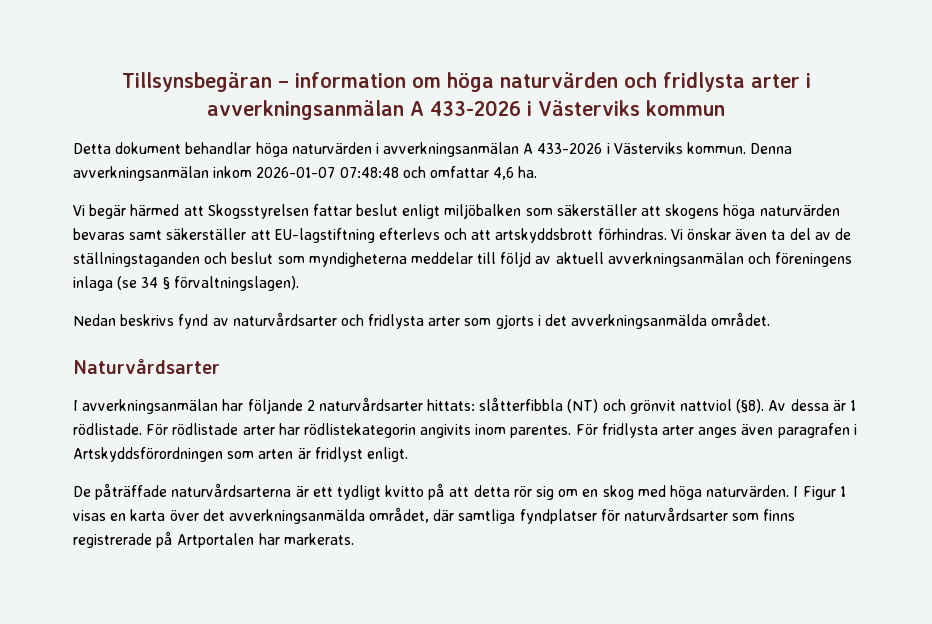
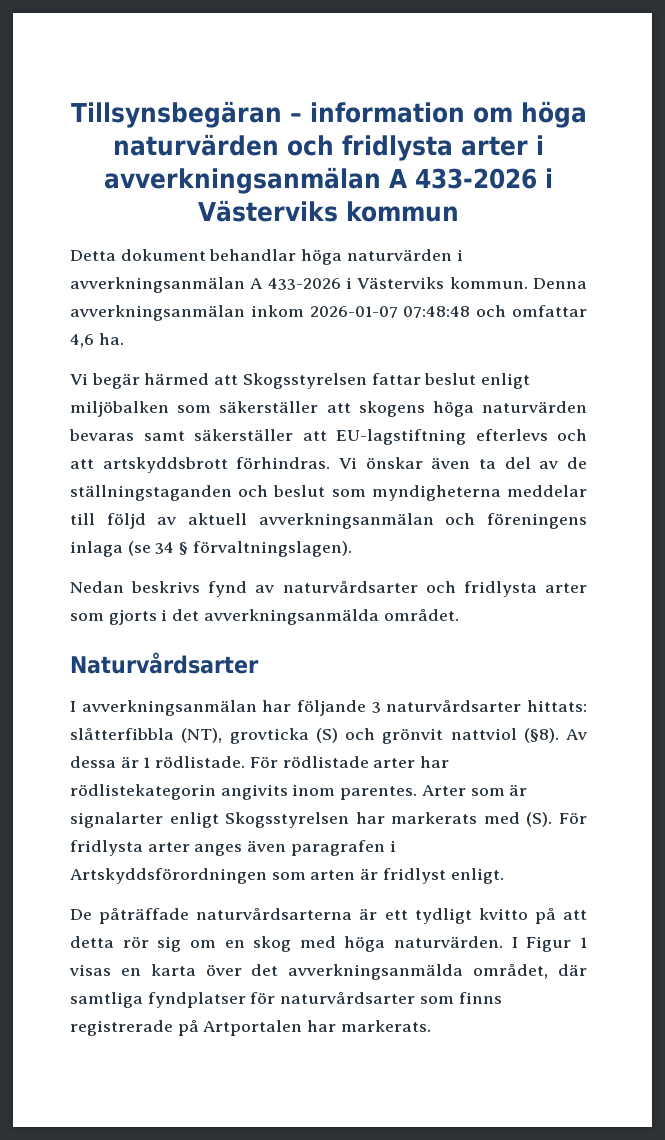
- I avverkningsanmälan har följande 2 naturvårdsarter hittats: slåtterfibbla (NT) och grönvit nattviol (§8).
+ I avverkningsanmälan har följande 3 naturvårdsarter hittats: slåtterfibbla (NT), grovticka (S) och grönvit nattviol (§8).
- För fridlysta arter anges även paragrafen i Artskyddsförordningen som arten är fridlyst enligt.
+ Arter som är signalarter enligt Skogsstyrelsen har markerats med (S). För fridlysta arter anges även paragrafen i Artskyddsförordningen som arten är fridlyst enligt.

